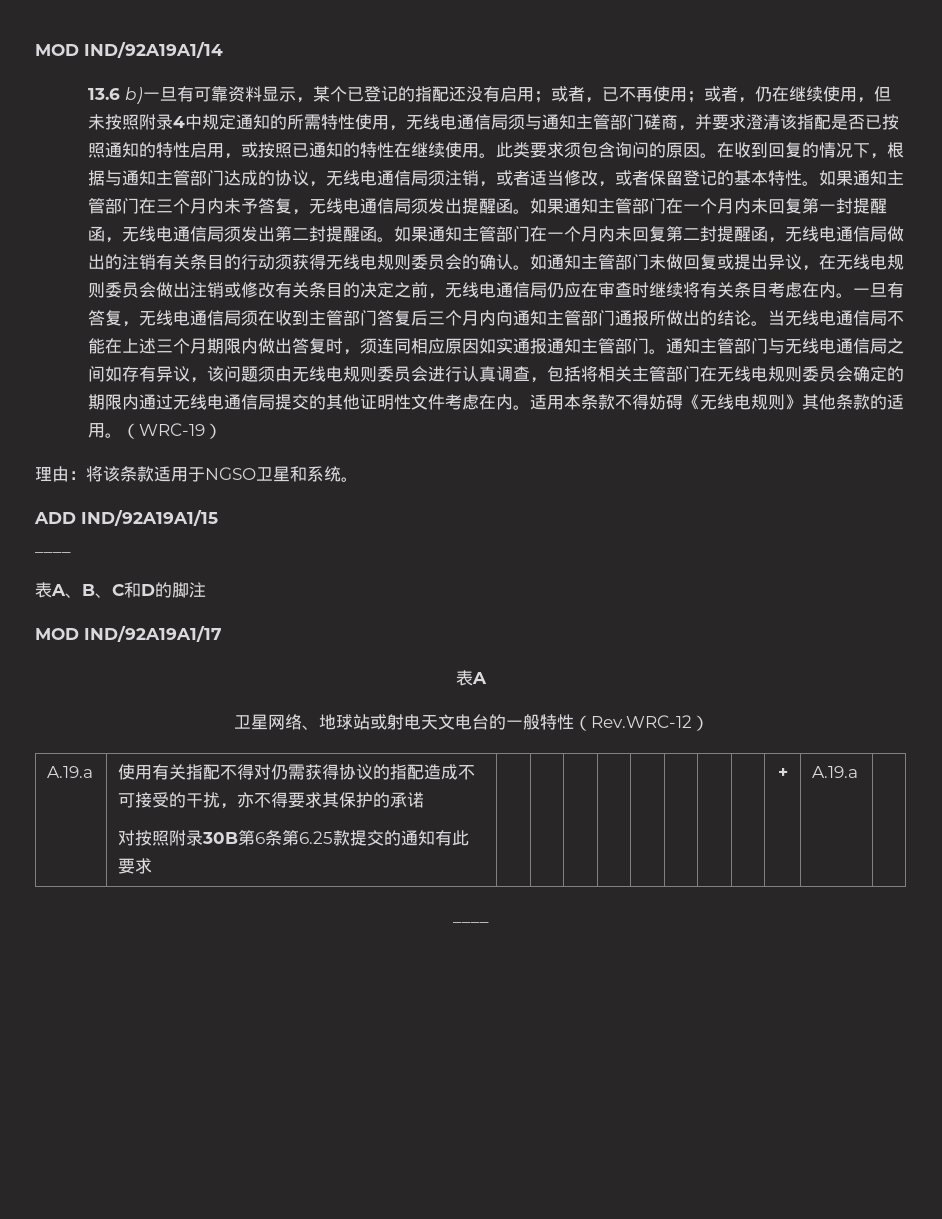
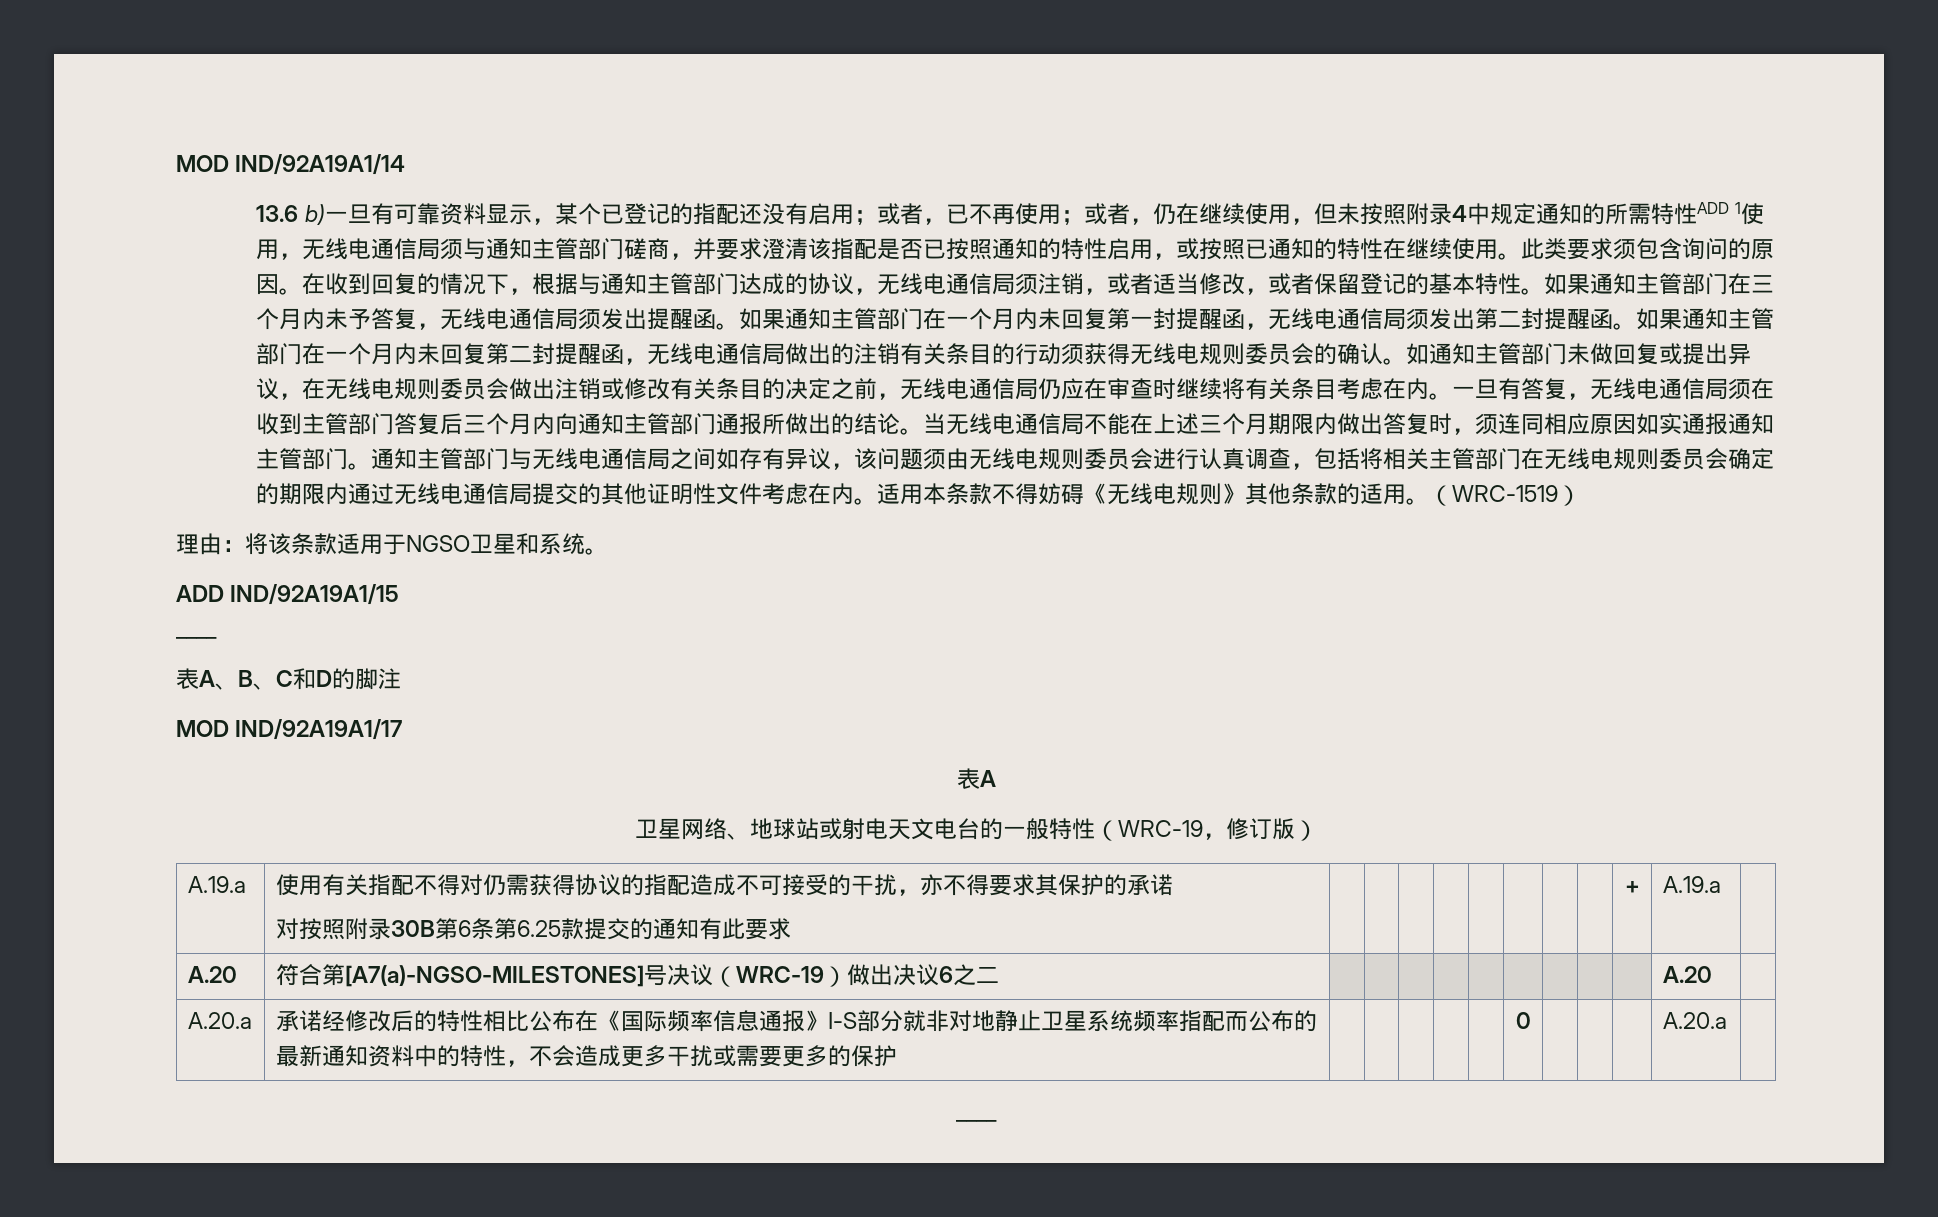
- 或者，仍在继续使用，但未按照附录4中规定通知的所需特性使用，无线电通信局须与通知主管部门磋商，并要求澄清该指配是否已按照通知的特性启用，或按照已通知的特性在继续使用。
+ 或者，仍在继续使用，但未按照附录4中规定通知的所需特性ADD 1使用，无线电通信局须与通知主管部门磋商，并要求澄清该指配是否已按照通知的特性启用，或按照已通知的特性在继续使用。
- （WRC-19）
+ （WRC-1519）
- 卫星网络、地球站或射电天文电台的一般特性（Rev.WRC-12）
+ 卫星网络、地球站或射电天文电台的一般特性（WRC-19，修订版）
+ A.20 | 符合第[A7(a)-NGSO-MILESTONES]号决议（WRC-19）做出决议6之二 | | | | | | | | | | A.20 |
+ A.20.a | 承诺经修改后的特性相比公布在《国际频率信息通报》I-S部分就非对地静止卫星系统频率指配而公布的最新通知资料中的特性，不会造成更多干扰或需要更多的保护 | | | | | | 0 | | | | A.20.a |

